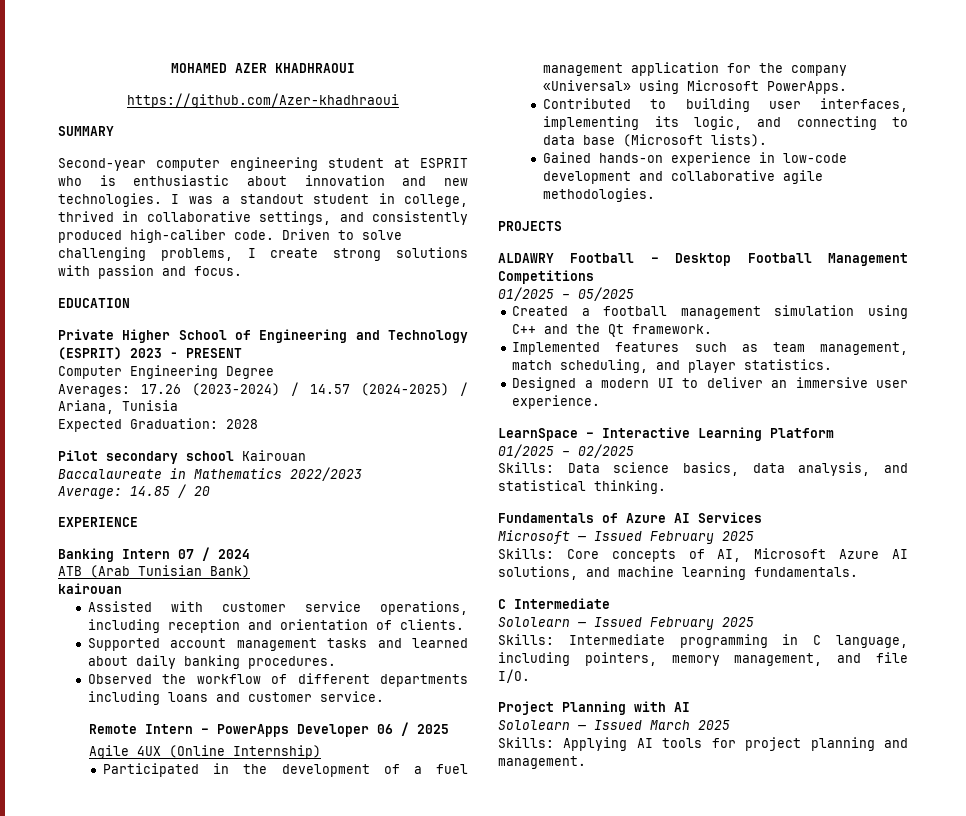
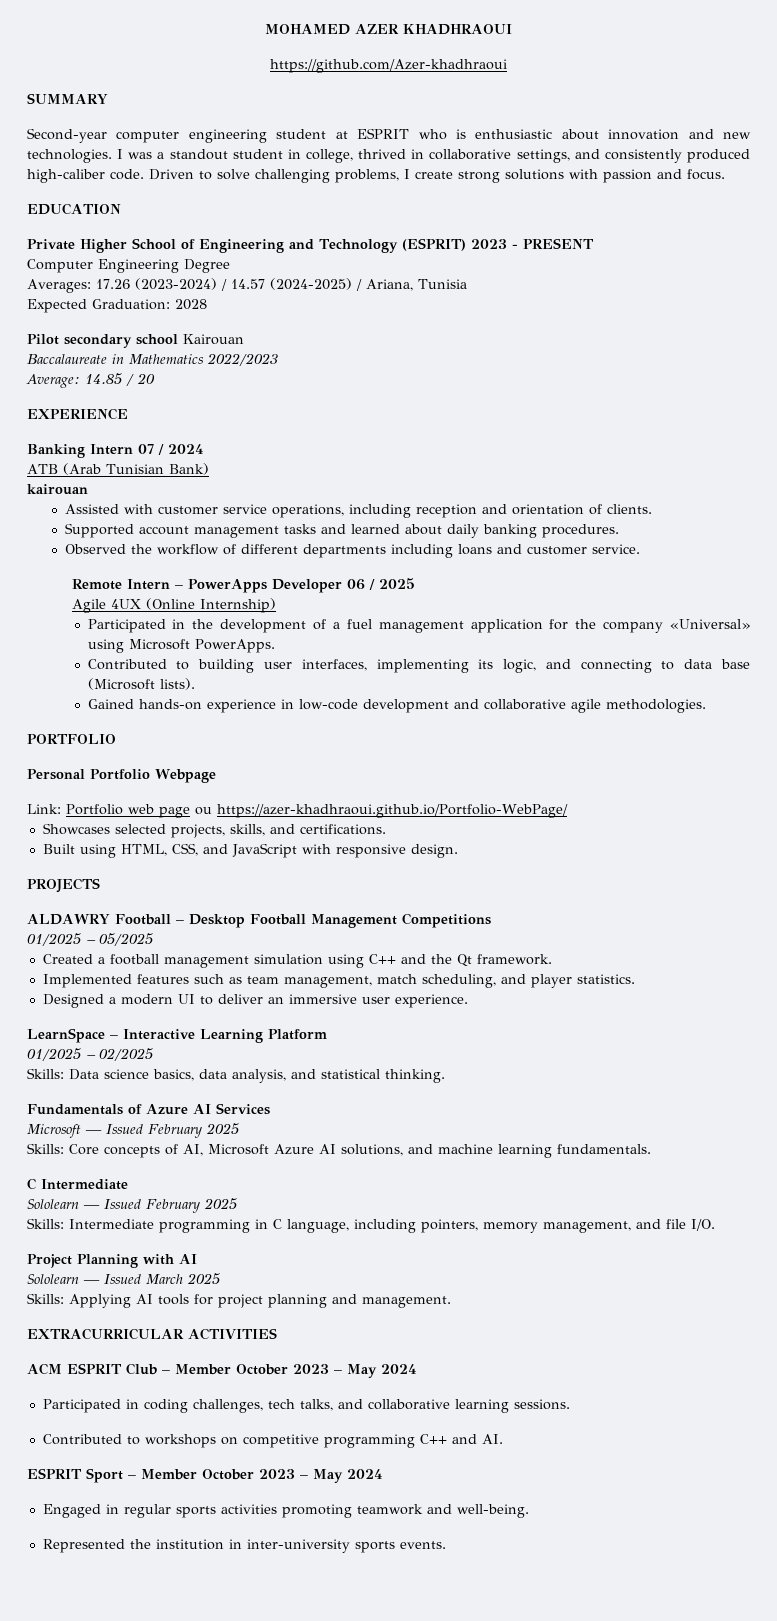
+ PORTFOLIO
+ Personal Portfolio Webpage
+ Link: Portfolio web page ou https://azer-khadhraoui.github.io/Portfolio-WebPage/
+ Showcases selected projects, skills, and certifications.
+ Built using HTML, CSS, and JavaScript with responsive design.
+ EXTRACURRICULAR ACTIVITIES
+ ACM ESPRIT Club – Member October 2023 – May 2024
+ Participated in coding challenges, tech talks, and collaborative learning sessions.
+ Contributed to workshops on competitive programming C++ and AI.
+ ESPRIT Sport – Member October 2023 – May 2024
+ Engaged in regular sports activities promoting teamwork and well-being.
+ Represented the institution in inter-university sports events.

